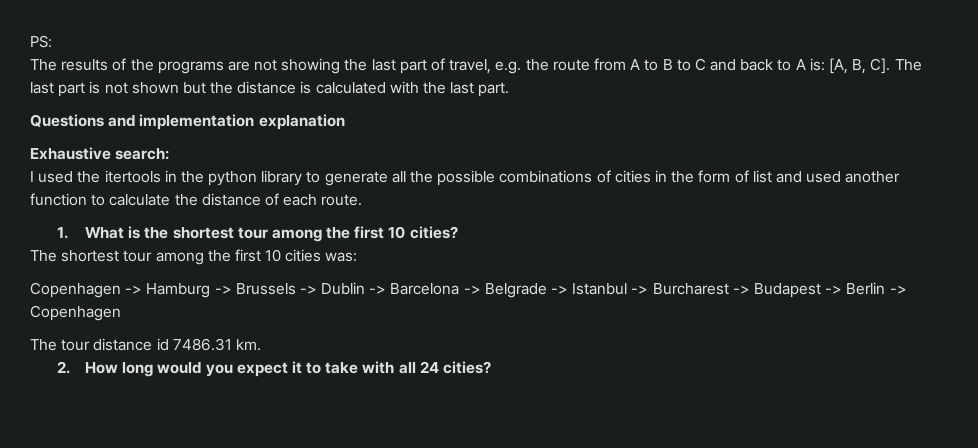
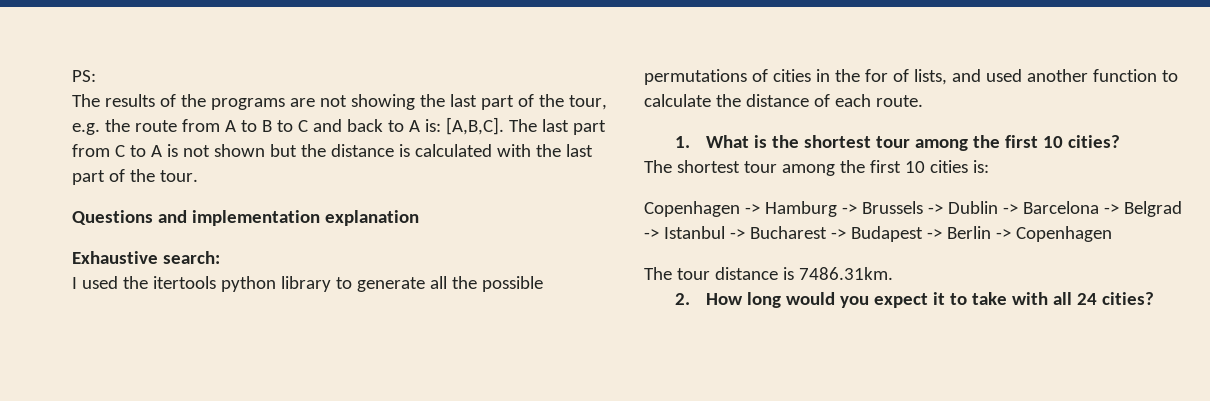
- The results of the programs are not showing the last part of travel, e.g. the route from A to B to C and back to A is: [A, B, C]. The last part is not shown but the distance is calculated with the last part.
+ The results of the programs are not showing the last part of the tour, e.g. the route from A to B to C and back to A is: [A,B,C]. The last part from C to A is not shown but the distance is calculated with the last part of the tour.
- I used the itertools in the python library to generate all the possible combinations of cities in the form of list and used another function to calculate the distance of each route.
+ I used the itertools python library to generate all the possible permutations of cities in the for of lists, and used another function to calculate the distance of each route.
- The shortest tour among the first 10 cities was:
+ The shortest tour among the first 10 cities is:
- Copenhagen -> Hamburg -> Brussels -> Dublin -> Barcelona -> Belgrade -> Istanbul -> Burcharest -> Budapest -> Berlin -> Copenhagen
+ Copenhagen -> Hamburg -> Brussels -> Dublin -> Barcelona -> Belgrad -> Istanbul -> Bucharest -> Budapest -> Berlin -> Copenhagen
- The tour distance id 7486.31 km.
+ The tour distance is 7486.31km.

